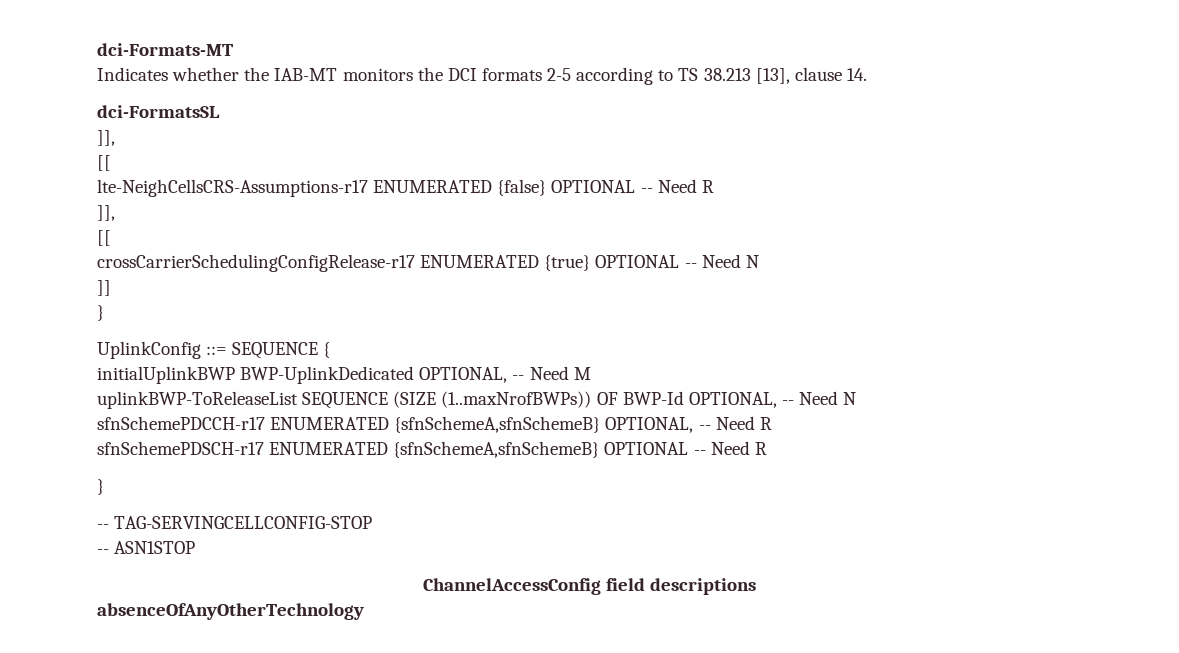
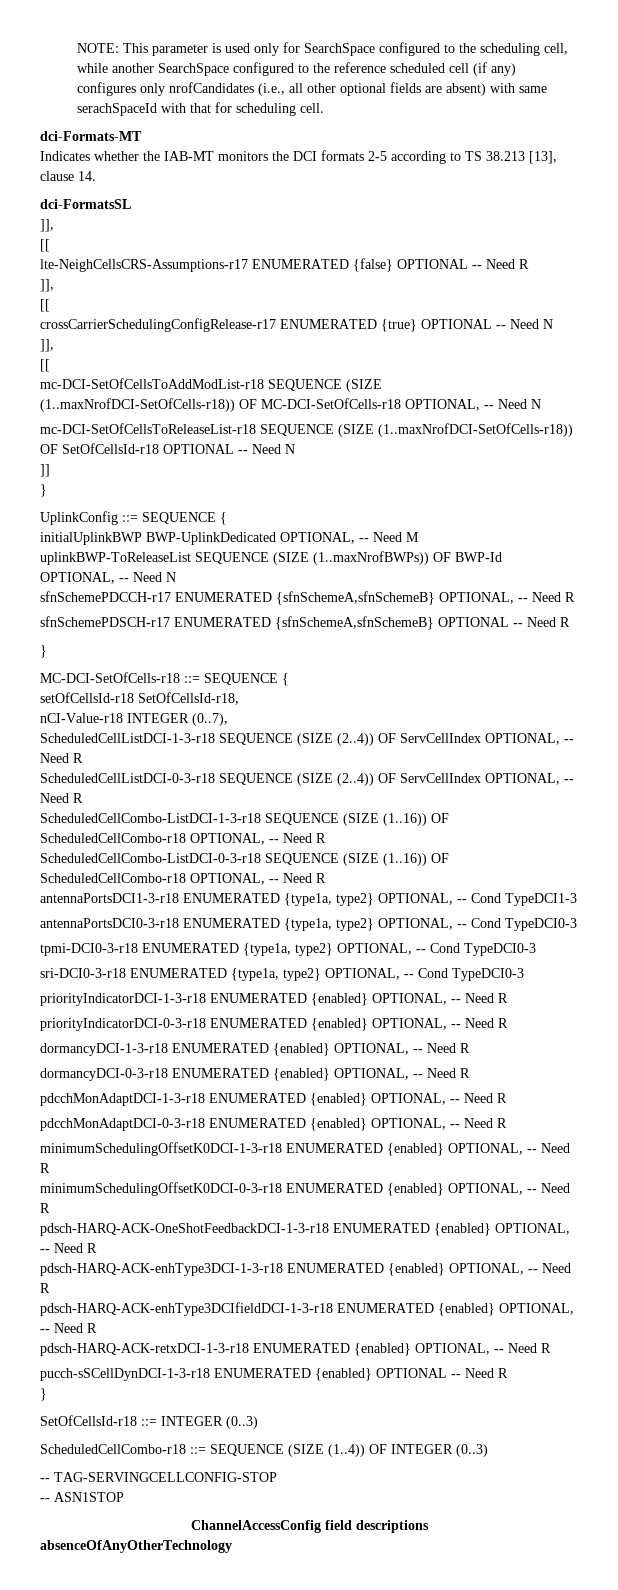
+ NOTE: This parameter is used only for SearchSpace configured to the scheduling cell, while another SearchSpace configured to the reference scheduled cell (if any) configures only nrofCandidates (i.e., all other optional fields are absent) with same serachSpaceId with that for scheduling cell.
  crossCarrierSchedulingConfigRelease-r17 ENUMERATED {true} OPTIONAL -- Need N
+ ]],
+ [[
+ mc-DCI-SetOfCellsToAddModList-r18 SEQUENCE (SIZE (1..maxNrofDCI-SetOfCells-r18)) OF MC-DCI-SetOfCells-r18 OPTIONAL, -- Need N
+ mc-DCI-SetOfCellsToReleaseList-r18 SEQUENCE (SIZE (1..maxNrofDCI-SetOfCells-r18)) OF SetOfCellsId-r18 OPTIONAL -- Need N
+ MC-DCI-SetOfCells-r18 ::= SEQUENCE {
+ setOfCellsId-r18 SetOfCellsId-r18,
+ nCI-Value-r18 INTEGER (0..7),
+ ScheduledCellListDCI-1-3-r18 SEQUENCE (SIZE (2..4)) OF ServCellIndex OPTIONAL, -- Need R
+ ScheduledCellListDCI-0-3-r18 SEQUENCE (SIZE (2..4)) OF ServCellIndex OPTIONAL, -- Need R
+ ScheduledCellCombo-ListDCI-1-3-r18 SEQUENCE (SIZE (1..16)) OF ScheduledCellCombo-r18 OPTIONAL, -- Need R
+ ScheduledCellCombo-ListDCI-0-3-r18 SEQUENCE (SIZE (1..16)) OF ScheduledCellCombo-r18 OPTIONAL, -- Need R
+ antennaPortsDCI1-3-r18 ENUMERATED {type1a, type2} OPTIONAL, -- Cond TypeDCI1-3
+ antennaPortsDCI0-3-r18 ENUMERATED {type1a, type2} OPTIONAL, -- Cond TypeDCI0-3
+ tpmi-DCI0-3-r18 ENUMERATED {type1a, type2} OPTIONAL, -- Cond TypeDCI0-3
+ sri-DCI0-3-r18 ENUMERATED {type1a, type2} OPTIONAL, -- Cond TypeDCI0-3
+ priorityIndicatorDCI-1-3-r18 ENUMERATED {enabled} OPTIONAL, -- Need R
+ priorityIndicatorDCI-0-3-r18 ENUMERATED {enabled} OPTIONAL, -- Need R
+ dormancyDCI-1-3-r18 ENUMERATED {enabled} OPTIONAL, -- Need R
+ dormancyDCI-0-3-r18 ENUMERATED {enabled} OPTIONAL, -- Need R
+ pdcchMonAdaptDCI-1-3-r18 ENUMERATED {enabled} OPTIONAL, -- Need R
+ pdcchMonAdaptDCI-0-3-r18 ENUMERATED {enabled} OPTIONAL, -- Need R
+ minimumSchedulingOffsetK0DCI-1-3-r18 ENUMERATED {enabled} OPTIONAL, -- Need R
+ minimumSchedulingOffsetK0DCI-0-3-r18 ENUMERATED {enabled} OPTIONAL, -- Need R
+ pdsch-HARQ-ACK-OneShotFeedbackDCI-1-3-r18 ENUMERATED {enabled} OPTIONAL, -- Need R
+ pdsch-HARQ-ACK-enhType3DCI-1-3-r18 ENUMERATED {enabled} OPTIONAL, -- Need R
+ pdsch-HARQ-ACK-enhType3DCIfieldDCI-1-3-r18 ENUMERATED {enabled} OPTIONAL, -- Need R
+ pdsch-HARQ-ACK-retxDCI-1-3-r18 ENUMERATED {enabled} OPTIONAL, -- Need R
+ pucch-sSCellDynDCI-1-3-r18 ENUMERATED {enabled} OPTIONAL -- Need R
+ }
+ SetOfCellsId-r18 ::= INTEGER (0..3)
+ ScheduledCellCombo-r18 ::= SEQUENCE (SIZE (1..4)) OF INTEGER (0..3)

